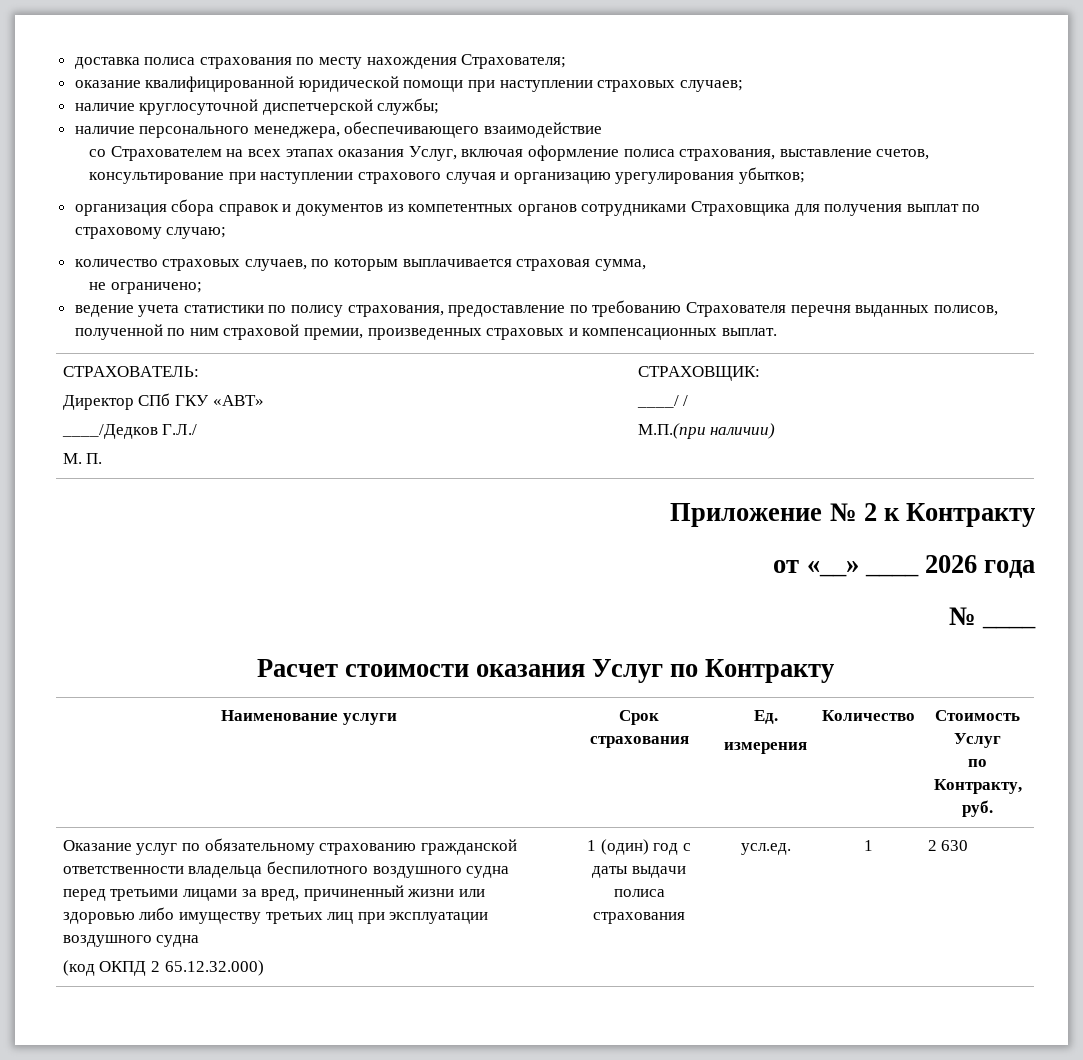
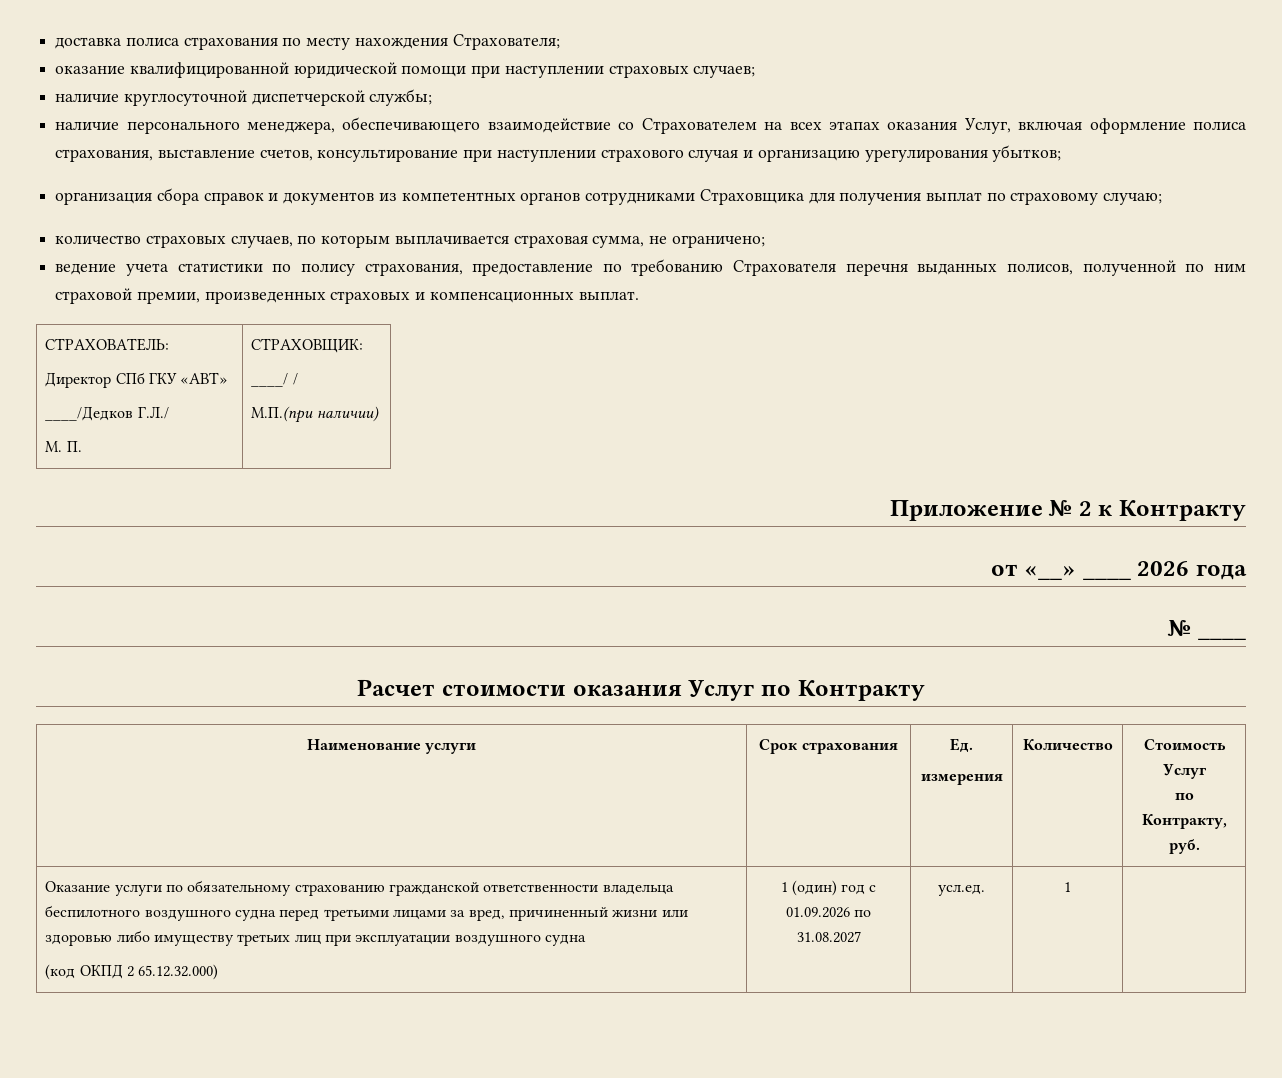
- наличие персонального менеджера, обеспечивающего взаимодействие
- со Страхователем на всех этапах оказания Услуг, включая оформление полиса страхования, выставление счетов, консультирование при наступлении страхового случая и организацию урегулирования убытков;
+ наличие персонального менеджера, обеспечивающего взаимодействие со Страхователем на всех этапах оказания Услуг, включая оформление полиса страхования, выставление счетов, консультирование при наступлении страхового случая и организацию урегулирования убытков;
- количество страховых случаев, по которым выплачивается страховая сумма,
- не ограничено;
+ количество страховых случаев, по которым выплачивается страховая сумма, не ограничено;
- Оказание услуг по обязательному страхованию гражданской ответственности владельца беспилотного воздушного судна перед третьими лицами за вред, причиненный жизни или здоровью либо имуществу третьих лиц при эксплуатации воздушного судна
+ Оказание услуги по обязательному страхованию гражданской ответственности владельца беспилотного воздушного судна перед третьими лицами за вред, причиненный жизни или здоровью либо имуществу третьих лиц при эксплуатации воздушного судна
- 1 (один) год с даты выдачи полиса страхования
+ 1 (один) год с 01.09.2026 по 31.08.2027
- 2 630

